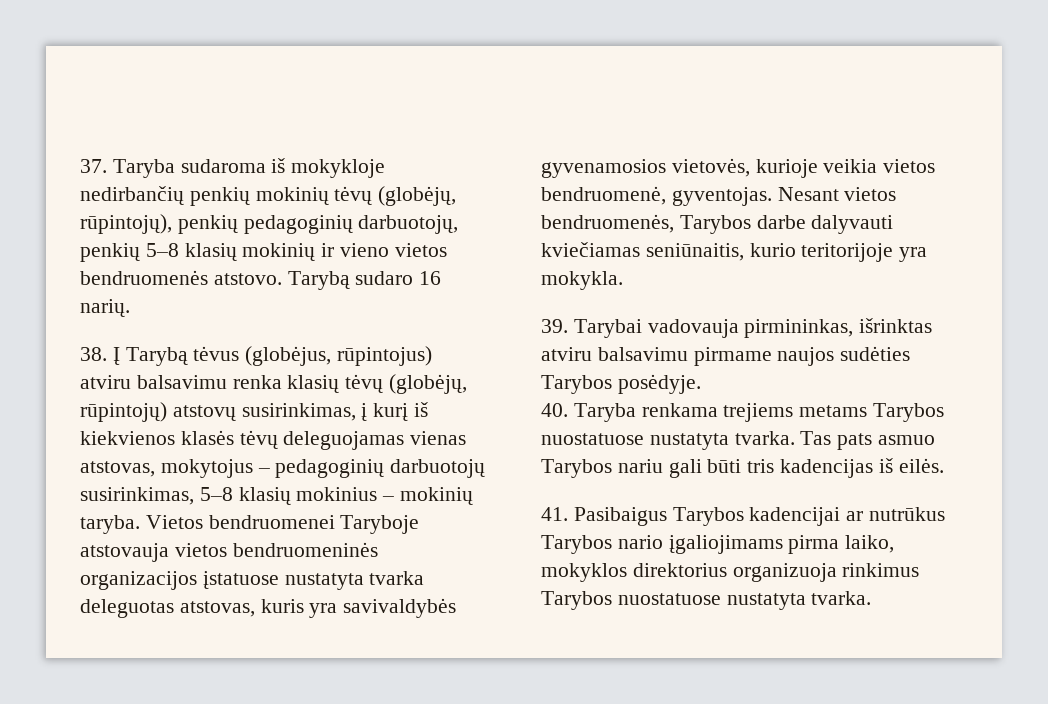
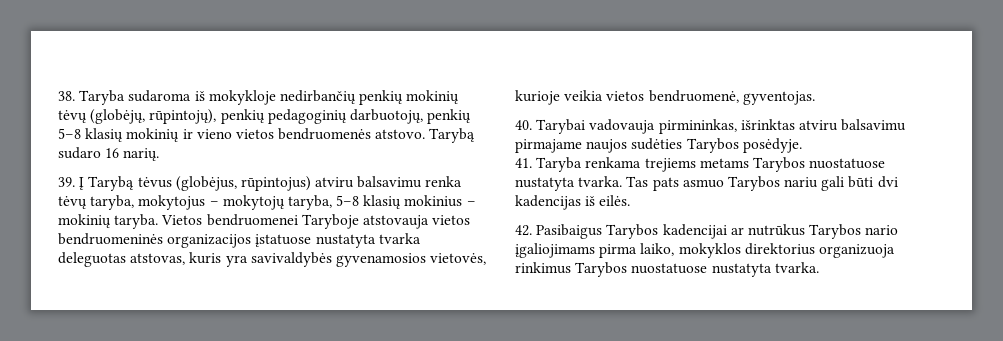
- 37. Taryba sudaroma iš mokykloje nedirbančių penkių mokinių tėvų (globėjų, rūpintojų), penkių pedagoginių darbuotojų, penkių 5–8 klasių mokinių ir vieno vietos bendruomenės atstovo.
+ 38. Taryba sudaroma iš mokykloje nedirbančių penkių mokinių tėvų (globėjų, rūpintojų), penkių pedagoginių darbuotojų, penkių 5–8 klasių mokinių ir vieno vietos bendruomenės atstovo.
- 38. Į Tarybą tėvus (globėjus, rūpintojus) atviru balsavimu renka klasių tėvų (globėjų, rūpintojų) atstovų susirinkimas, į kurį iš kiekvienos klasės tėvų deleguojamas vienas atstovas, mokytojus – pedagoginių darbuotojų susirinkimas, 5–8 klasių mokinius – mokinių taryba.
+ 39. Į Tarybą tėvus (globėjus, rūpintojus) atviru balsavimu renka tėvų taryba, mokytojus – mokytojų taryba, 5–8 klasių mokinius – mokinių taryba.
- Vietos bendruomenei Taryboje atstovauja vietos bendruomeninės organizacijos įstatuose nustatyta tvarka deleguotas atstovas, kuris yra savivaldybės gyvenamosios vietovės, kurioje veikia vietos bendruomenė, gyventojas. Nesant vietos bendruomenės, Tarybos darbe dalyvauti kviečiamas seniūnaitis, kurio teritorijoje yra mokykla.
- 39. Tarybai vadovauja pirmininkas, išrinktas atviru balsavimu pirmame naujos sudėties Tarybos posėdyje.
+ Vietos bendruomenei Taryboje atstovauja vietos bendruomeninės organizacijos įstatuose nustatyta tvarka deleguotas atstovas, kuris yra savivaldybės gyvenamosios vietovės, kurioje veikia vietos bendruomenė, gyventojas.
+ 40. Tarybai vadovauja pirmininkas, išrinktas atviru balsavimu pirmajame naujos sudėties Tarybos posėdyje.
- 40. Taryba renkama trejiems metams Tarybos nuostatuose nustatyta tvarka.
+ 41. Taryba renkama trejiems metams Tarybos nuostatuose nustatyta tvarka.
- Tas pats asmuo Tarybos nariu gali būti tris kadencijas iš eilės.
+ Tas pats asmuo Tarybos nariu gali būti dvi kadencijas iš eilės.
- 41. Pasibaigus Tarybos kadencijai ar nutrūkus Tarybos nario įgaliojimams pirma laiko, mokyklos direktorius organizuoja rinkimus Tarybos nuostatuose nustatyta tvarka.
+ 42. Pasibaigus Tarybos kadencijai ar nutrūkus Tarybos nario įgaliojimams pirma laiko, mokyklos direktorius organizuoja rinkimus Tarybos nuostatuose nustatyta tvarka.

